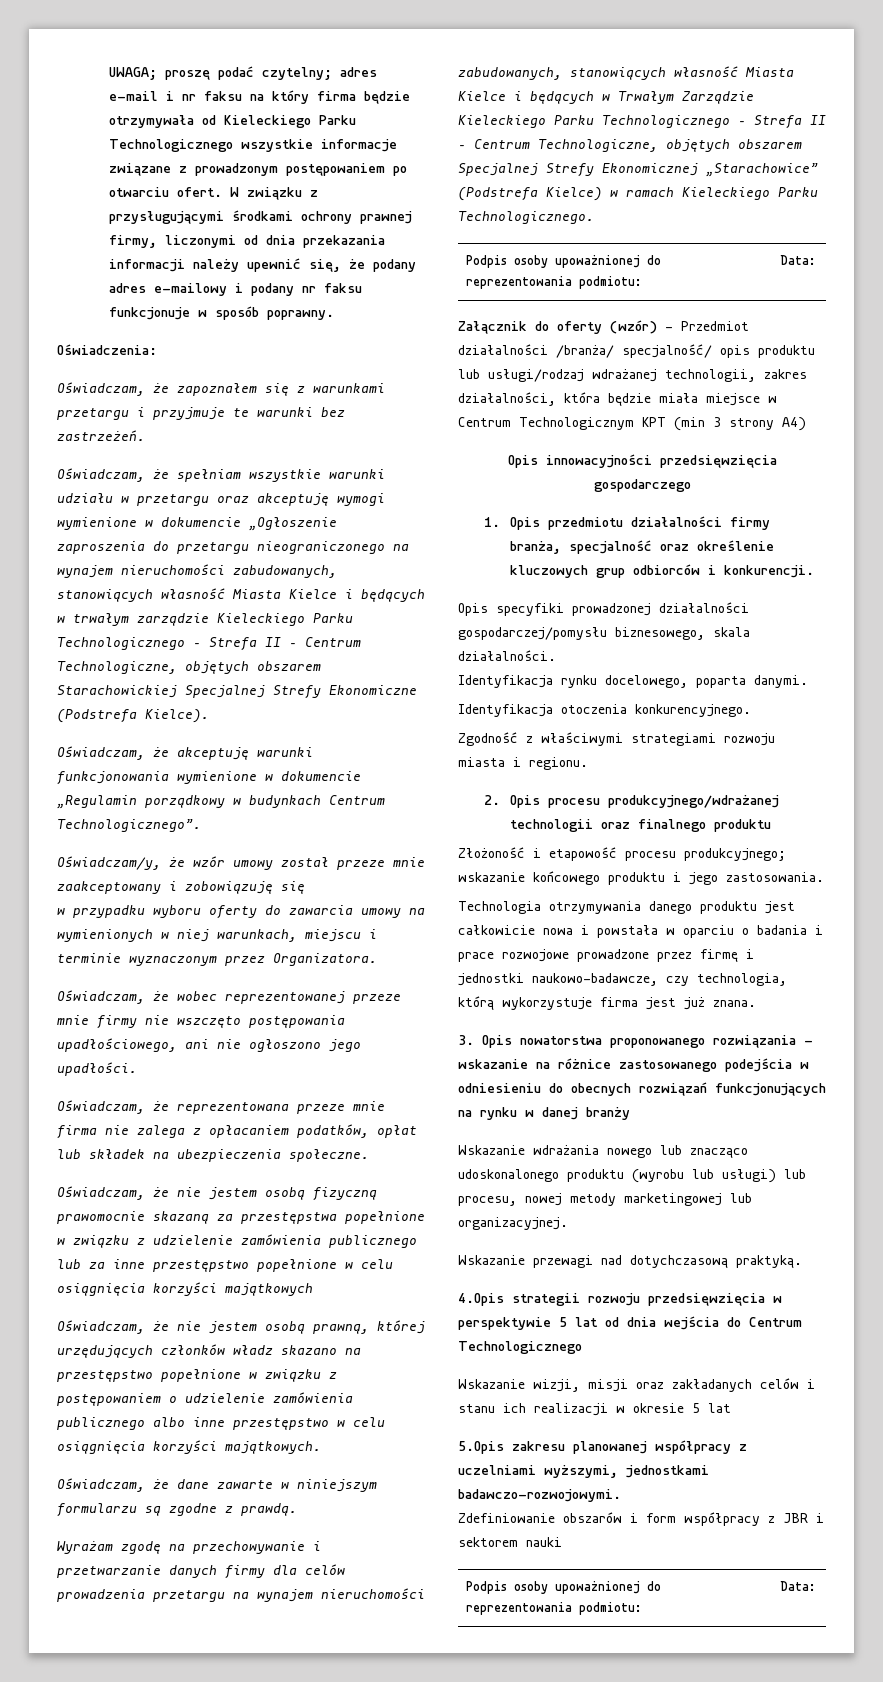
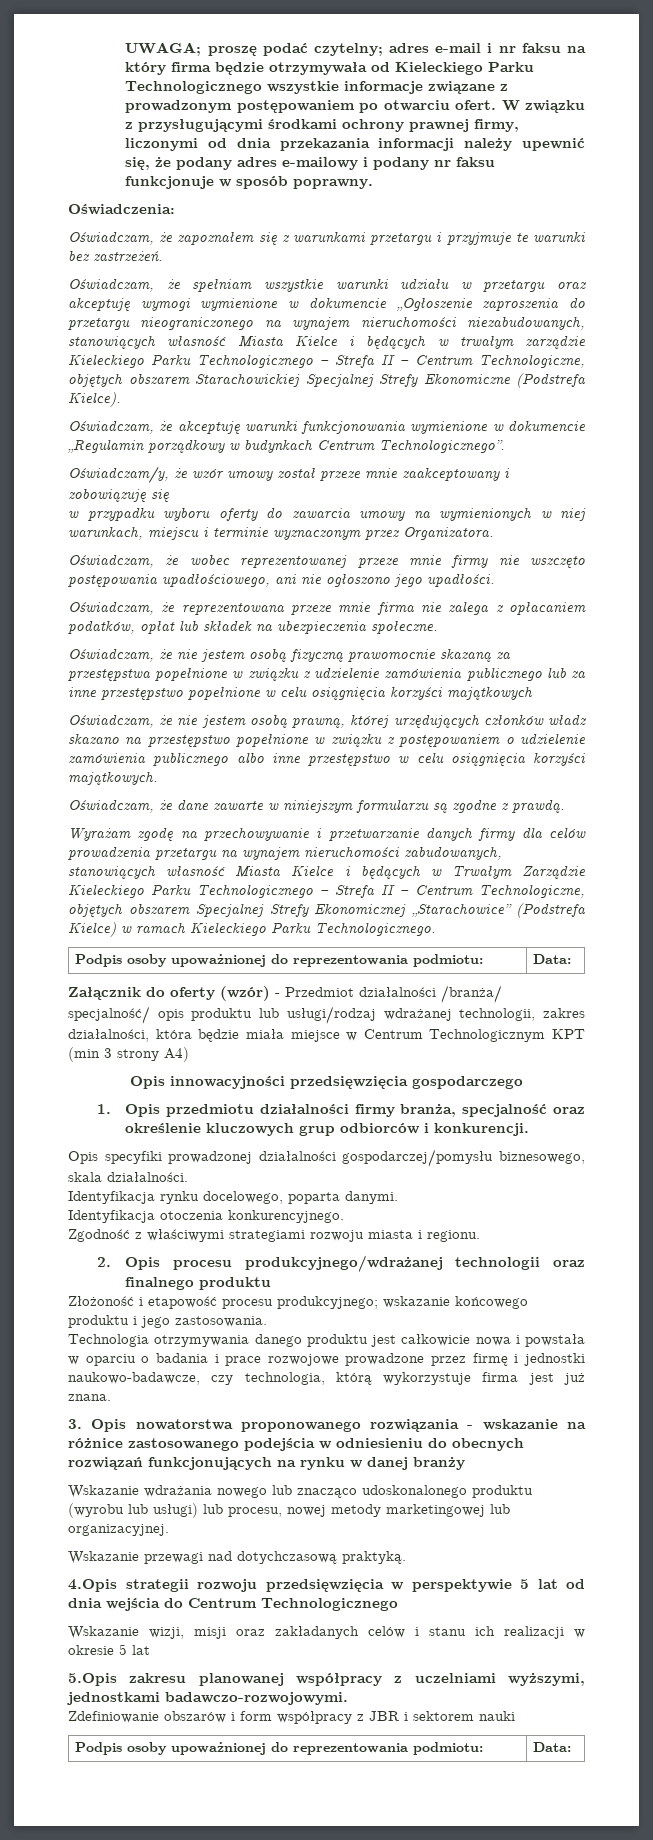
- Oświadczam, że spełniam wszystkie warunki udziału w przetargu oraz akceptuję wymogi wymienione w dokumencie „Ogłoszenie zaproszenia do przetargu nieograniczonego na wynajem nieruchomości zabudowanych, stanowiących własność Miasta Kielce i będących w trwałym zarządzie Kieleckiego Parku Technologicznego – Strefa II – Centrum Technologiczne, objętych obszarem Starachowickiej Specjalnej Strefy Ekonomiczne (Podstrefa Kielce).
+ Oświadczam, że spełniam wszystkie warunki udziału w przetargu oraz akceptuję wymogi wymienione w dokumencie „Ogłoszenie zaproszenia do przetargu nieograniczonego na wynajem nieruchomości niezabudowanych, stanowiących własność Miasta Kielce i będących w trwałym zarządzie Kieleckiego Parku Technologicznego – Strefa II – Centrum Technologiczne, objętych obszarem Starachowickiej Specjalnej Strefy Ekonomiczne (Podstrefa Kielce).

